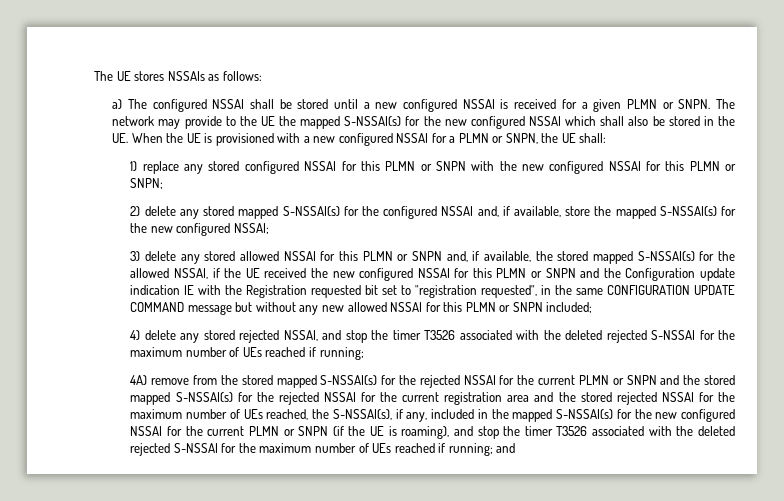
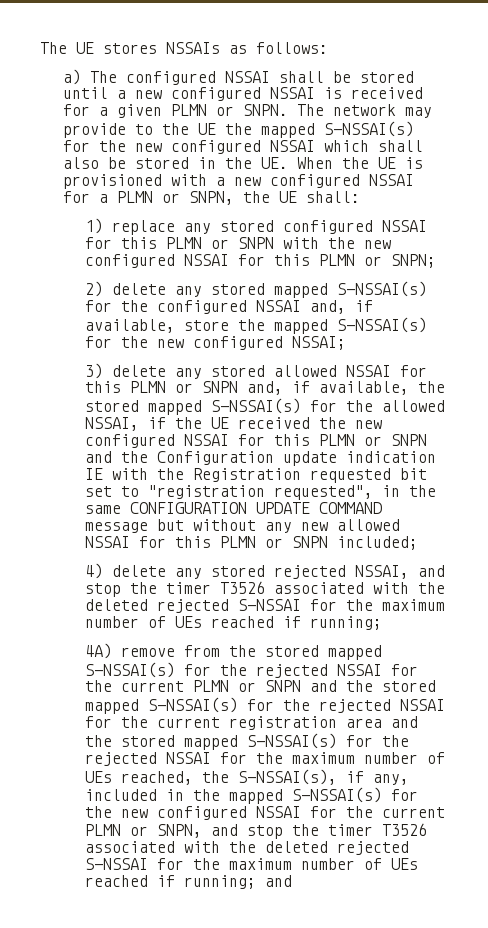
- 4A) remove from the stored mapped S-NSSAI(s) for the rejected NSSAI for the current PLMN or SNPN and the stored mapped S-NSSAI(s) for the rejected NSSAI for the current registration area and the stored rejected NSSAI for the maximum number of UEs reached, the S-NSSAI(s), if any, included in the mapped S-NSSAI(s) for the new configured NSSAI for the current PLMN or SNPN (if the UE is roaming), and stop the timer T3526 associated with the deleted rejected S-NSSAI for the maximum number of UEs reached if running;
+ 4A) remove from the stored mapped S-NSSAI(s) for the rejected NSSAI for the current PLMN or SNPN and the stored mapped S-NSSAI(s) for the rejected NSSAI for the current registration area and the stored mapped S-NSSAI(s) for the rejected NSSAI for the maximum number of UEs reached, the S-NSSAI(s), if any, included in the mapped S-NSSAI(s) for the new configured NSSAI for the current PLMN or SNPN, and stop the timer T3526 associated with the deleted rejected S-NSSAI for the maximum number of UEs reached if running;

